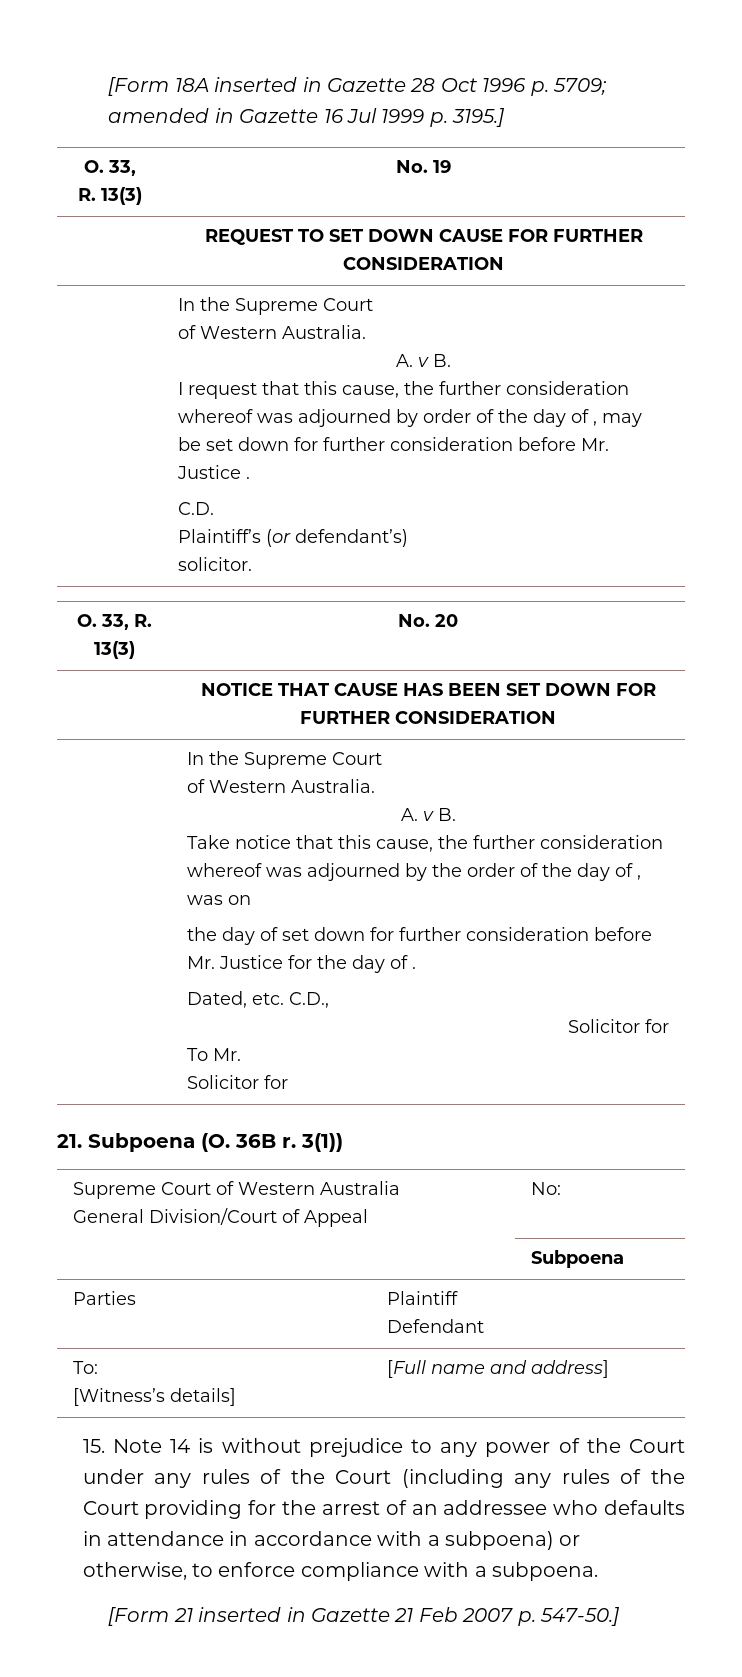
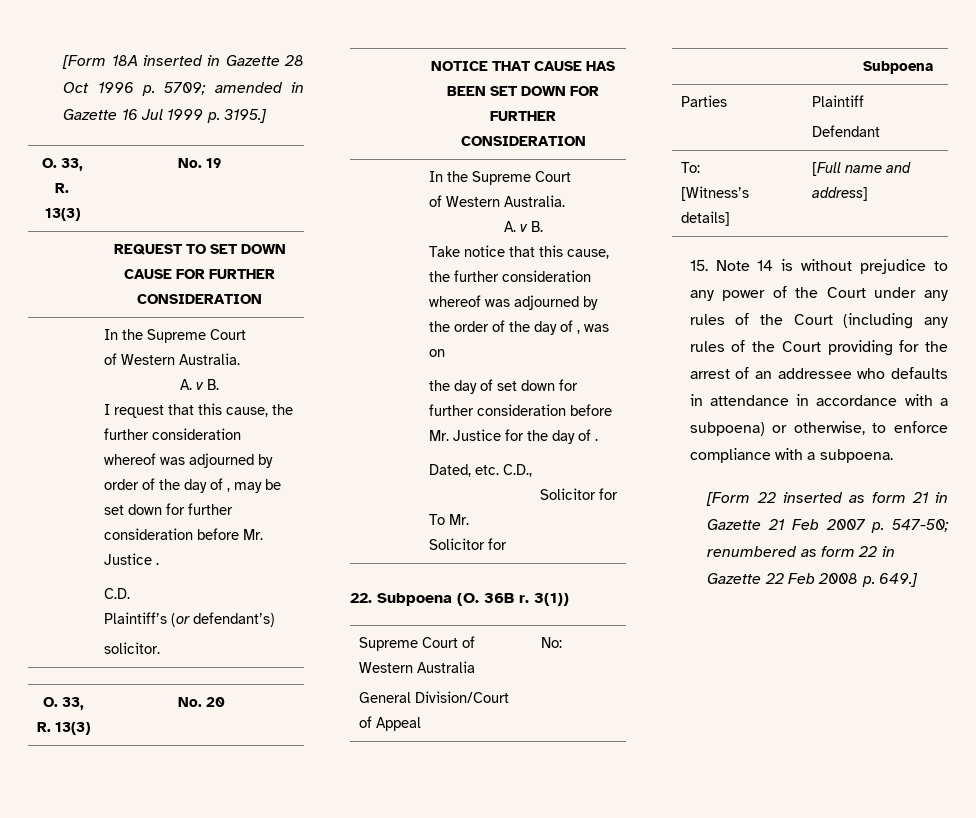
- 21. Subpoena (O. 36B r.
+ 22. Subpoena (O. 36B r.
- [Form 21 inserted in Gazette 21 Feb 2007 p. 547-50.]
+ [Form 22 inserted as form 21 in Gazette 21 Feb 2007 p. 547-50; renumbered as form 22 in Gazette 22 Feb 2008 p. 649.]

